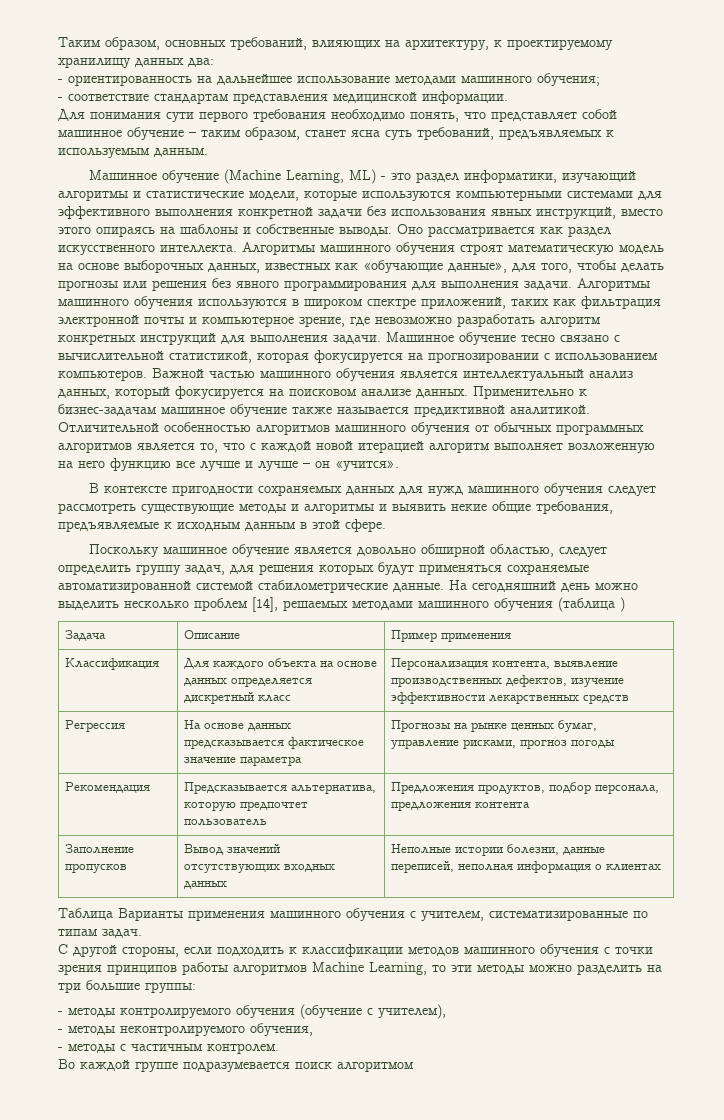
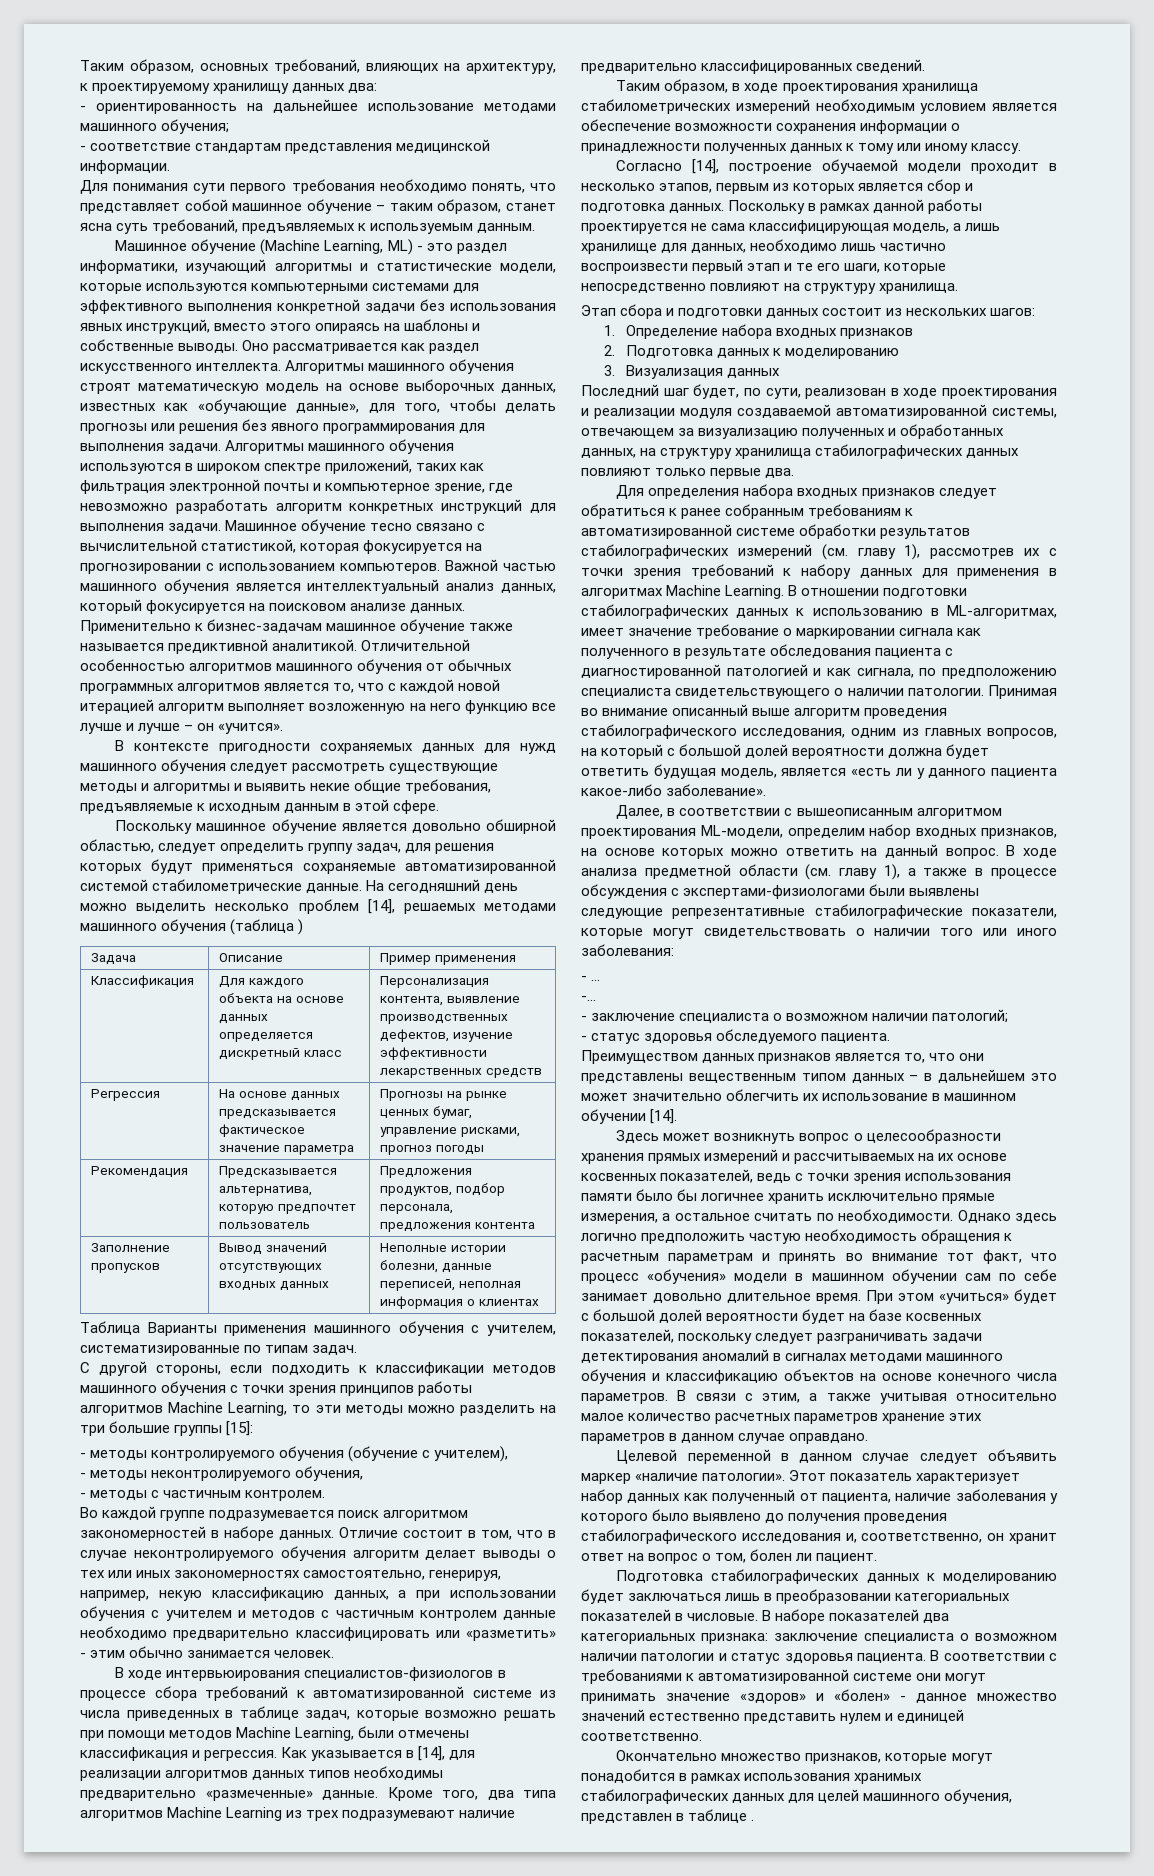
- С другой стороны, если подходить к классификации методов машинного обучения с точки зрения принципов работы алгоритмов Machine Learning, то эти методы можно разделить на три большие группы:
+ С другой стороны, если подходить к классификации методов машинного обучения с точки зрения принципов работы алгоритмов Machine Learning, то эти методы можно разделить на три большие группы [15]:
- Во каждой группе подразумевается поиск алгоритмом
+ Во каждой группе подразумевается поиск алгоритмом закономерностей в наборе данных. Отличие состоит в том, что в случае неконтролируемого обучения алгоритм делает выводы о тех или иных закономерностях самостоятельно, генерируя, например, некую классификацию данных, а при использовании обучения с учителем и методов с частичным контролем данные необходимо предварительно классифицировать или «разметить» - этим обычно занимается человек.
+ В ходе интервьюирования специалистов-физиологов в процессе сбора требований к автоматизированной системе из числа приведенных в таблице задач, которые возможно решать при помощи методов Machine Learning, были отмечены классификация и регрессия. Как указывается в [14], для реализации алгоритмов данных типов необходимы предварительно «размеченные» данные. Кроме того, два типа алгоритмов Machine Learning из трех подразумевают наличие предварительно классифицированных сведений.
+ Таким образом, в ходе проектирования хранилища стабилометрических измерений необходимым условием является обеспечение возможности сохранения информации о принадлежности полученных данных к тому или иному классу.
+ Согласно [14], построение обучаемой модели проходит в несколько этапов, первым из которых является сбор и подготовка данных. Поскольку в рамках данной работы проектируется не сама классифицирующая модель, а лишь хранилище для данных, необходимо лишь частично воспроизвести первый этап и те его шаги, которые непосредственно повлияют на структуру хранилища.
+ Этап сбора и подготовки данных состоит из нескольких шагов:
+ 1. Определение набора входных признаков
+ 2. Подготовка данных к моделированию
+ 3. Визуализация данных
+ Последний шаг будет, по сути, реализован в ходе проектирования и реализации модуля создаваемой автоматизированной системы, отвечающем за визуализацию полученных и обработанных данных, на структуру хранилища стабилографических данных повлияют только первые два.
+ Для определения набора входных признаков следует обратиться к ранее собранным требованиям к автоматизированной системе обработки результатов стабилографических измерений (см. главу 1), рассмотрев их с точки зрения требований к набору данных для применения в алгоритмах Machine Learning. В отношении подготовки стабилографических данных к использованию в ML-алгоритмах, имеет значение требование о маркировании сигнала как полученного в результате обследования пациента с диагностированной патологией и как сигнала, по предположению специалиста свидетельствующего о наличии патологии. Принимая во внимание описанный выше алгоритм проведения стабилографического исследования, одним из главных вопросов, на который с большой долей вероятности должна будет ответить будущая модель, является «есть ли у данного пациента какое-либо заболевание».
+ Далее, в соответствии с вышеописанным алгоритмом проектирования ML-модели, определим набор входных признаков, на основе которых можно ответить на данный вопрос. В ходе анализа предметной области (см. главу 1), а также в процессе обсуждения с экспертами-физиологами были выявлены следующие репрезентативные стабилографические показатели, которые могут свидетельствовать о наличии того или иного заболевания:
+ - …
+ -...
+ - заключение специалиста о возможном наличии патологий;
+ - статус здоровья обследуемого пациента.
+ Преимуществом данных признаков является то, что они представлены вещественным типом данных – в дальнейшем это может значительно облегчить их использование в машинном обучении [14].
+ Здесь может возникнуть вопрос о целесообразности хранения прямых измерений и рассчитываемых на их основе косвенных показателей, ведь с точки зрения использования памяти было бы логичнее хранить исключительно прямые измерения, а остальное считать по необходимости. Однако здесь логично предположить частую необходимость обращения к расчетным параметрам и принять во внимание тот факт, что процесс «обучения» модели в машинном обучении сам по себе занимает довольно длительное время. При этом «учиться» будет с большой долей вероятности будет на базе косвенных показателей, поскольку следует разграничивать задачи детектирования аномалий в сигналах методами машинного обучения и классификацию объектов на основе конечного числа параметров. В связи с этим, а также учитывая относительно малое количество расчетных параметров хранение этих параметров в данном случае оправдано.
+ Целевой переменной в данном случае следует объявить маркер «наличие патологии». Этот показатель характеризует набор данных как полученный от пациента, наличие заболевания у которого было выявлено до получения проведения стабилографического исследования и, соответственно, он хранит ответ на вопрос о том, болен ли пациент.
+ Подготовка стабилографических данных к моделированию будет заключаться лишь в преобразовании категориальных показателей в числовые. В наборе показателей два категориальных признака: заключение специалиста о возможном наличии патологии и статус здоровья пациента. В соответствии с требованиями к автоматизированной системе они могут принимать значение «здоров» и «болен» - данное множество значений естественно представить нулем и единицей соответственно.
+ Окончательно множество признаков, которые могут понадобится в рамках использования хранимых стабилографических данных для целей машинного обучения, представлен в таблице .

